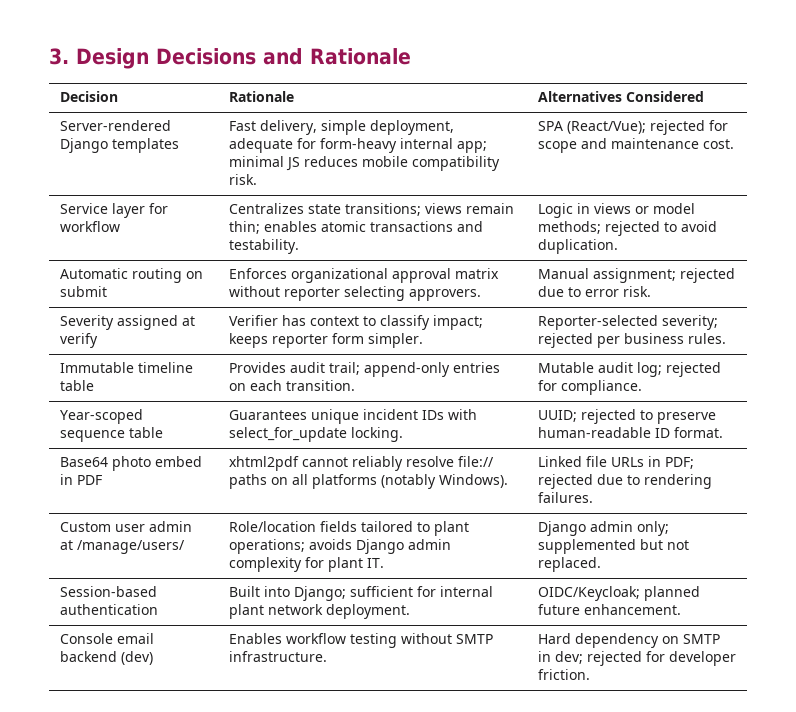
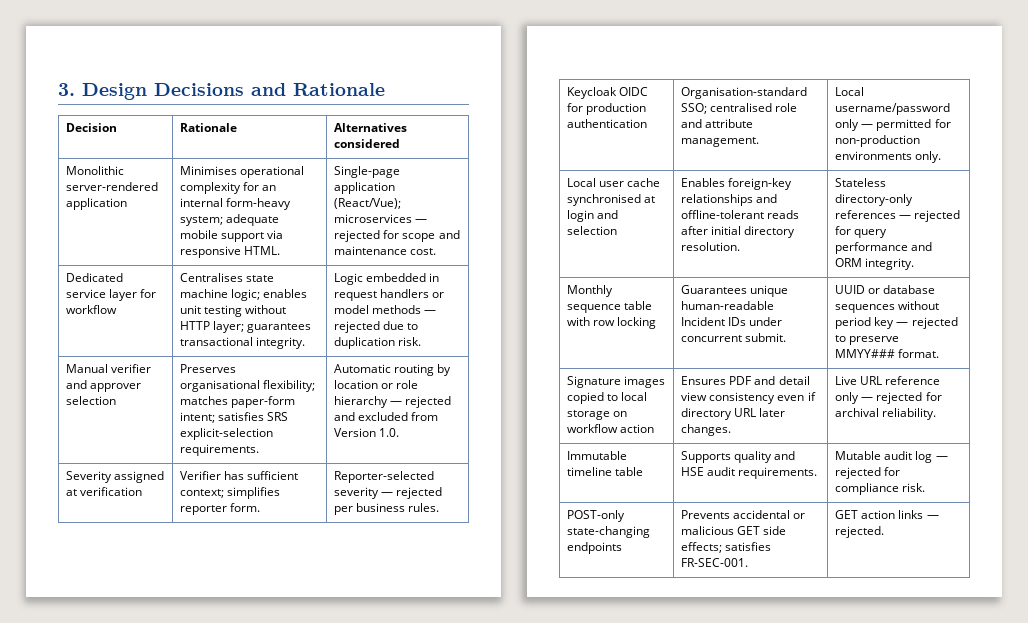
- Decision | Rationale | Alternatives Considered
- Server-rendered Django templates | Fast delivery, simple deployment, adequate for form-heavy internal app; minimal JS reduces mobile compatibility risk. | SPA (React/Vue); rejected for scope and maintenance cost.
+ Decision | Rationale | Alternatives considered
+ Monolithic server-rendered application | Minimises operational complexity for an internal form-heavy system; adequate mobile support via responsive HTML. | Single-page application (React/Vue); microservices — rejected for scope and maintenance cost.
- Service layer for workflow | Centralizes state transitions; views remain thin; enables atomic transactions and testability. | Logic in views or model methods; rejected to avoid duplication.
- Automatic routing on submit | Enforces organizational approval matrix without reporter selecting approvers. | Manual assignment; rejected due to error risk.
+ Dedicated service layer for workflow | Centralises state machine logic; enables unit testing without HTTP layer; guarantees transactional integrity. | Logic embedded in request handlers or model methods — rejected due to duplication risk.
+ Manual verifier and approver selection | Preserves organisational flexibility; matches paper-form intent; satisfies SRS explicit-selection requirements. | Automatic routing by location or role hierarchy — rejected and excluded from Version 1.0.
- Severity assigned at verify | Verifier has context to classify impact; keeps reporter form simpler. | Reporter-selected severity; rejected per business rules.
+ Severity assigned at verification | Verifier has sufficient context; simplifies reporter form. | Reporter-selected severity — rejected per business rules.
- Immutable timeline table | Provides audit trail; append-only entries on each transition. | Mutable audit log; rejected for compliance.
- Year-scoped sequence table | Guarantees unique incident IDs with select_for_update locking. | UUID; rejected to preserve human-readable ID format.
- Base64 photo embed in PDF | xhtml2pdf cannot reliably resolve file:// paths on all platforms (notably Windows). | Linked file URLs in PDF; rejected due to rendering failures.
- Custom user admin at /manage/users/ | Role/location fields tailored to plant operations; avoids Django admin complexity for plant IT. | Django admin only; supplemented but not replaced.
- Session-based authentication | Built into Django; sufficient for internal plant network deployment. | OIDC/Keycloak; planned future enhancement.
- Console email backend (dev) | Enables workflow testing without SMTP infrastructure. | Hard dependency on SMTP in dev; rejected for developer friction.
+ Keycloak OIDC for production authentication | Organisation-standard SSO; centralised role and attribute management. | Local username/password only — permitted for non-production environments only.
+ Local user cache synchronised at login and selection | Enables foreign-key relationships and offline-tolerant reads after initial directory resolution. | Stateless directory-only references — rejected for query performance and ORM integrity.
+ Monthly sequence table with row locking | Guarantees unique human-readable Incident IDs under concurrent submit. | UUID or database sequences without period key — rejected to preserve MMYY### format.
+ Signature images copied to local storage on workflow action | Ensures PDF and detail view consistency even if directory URL later changes. | Live URL reference only — rejected for archival reliability.
+ Immutable timeline table | Supports quality and HSE audit requirements. | Mutable audit log — rejected for compliance risk.
+ POST-only state-changing endpoints | Prevents accidental or malicious GET side effects; satisfies FR-SEC-001. | GET action links — rejected.

